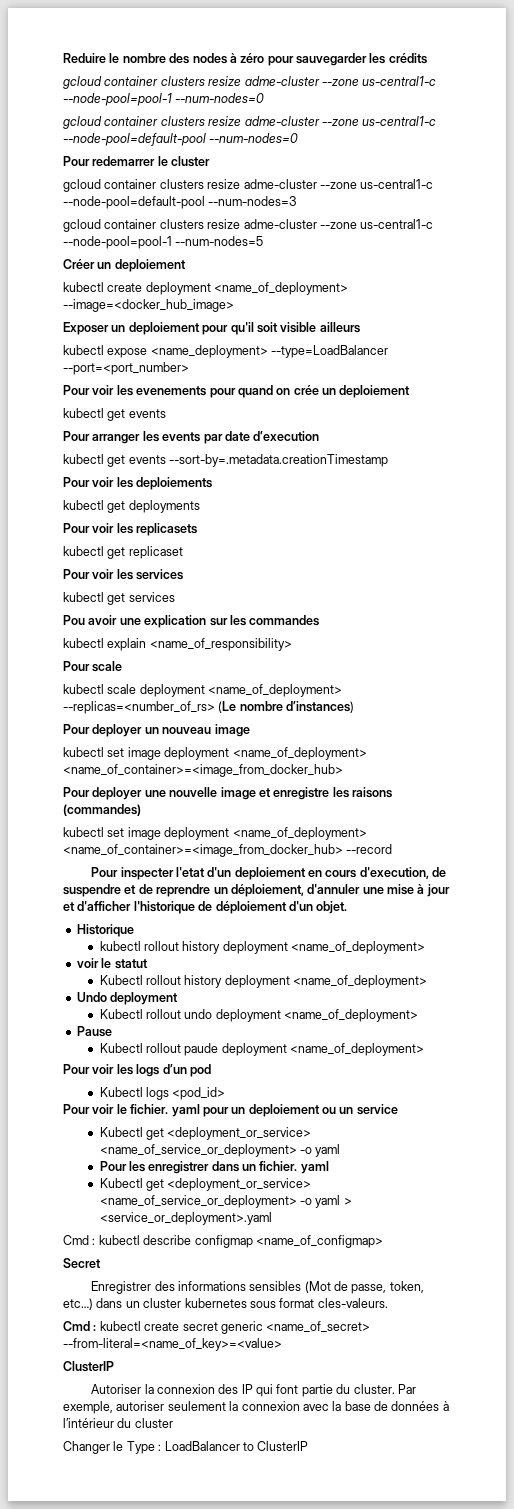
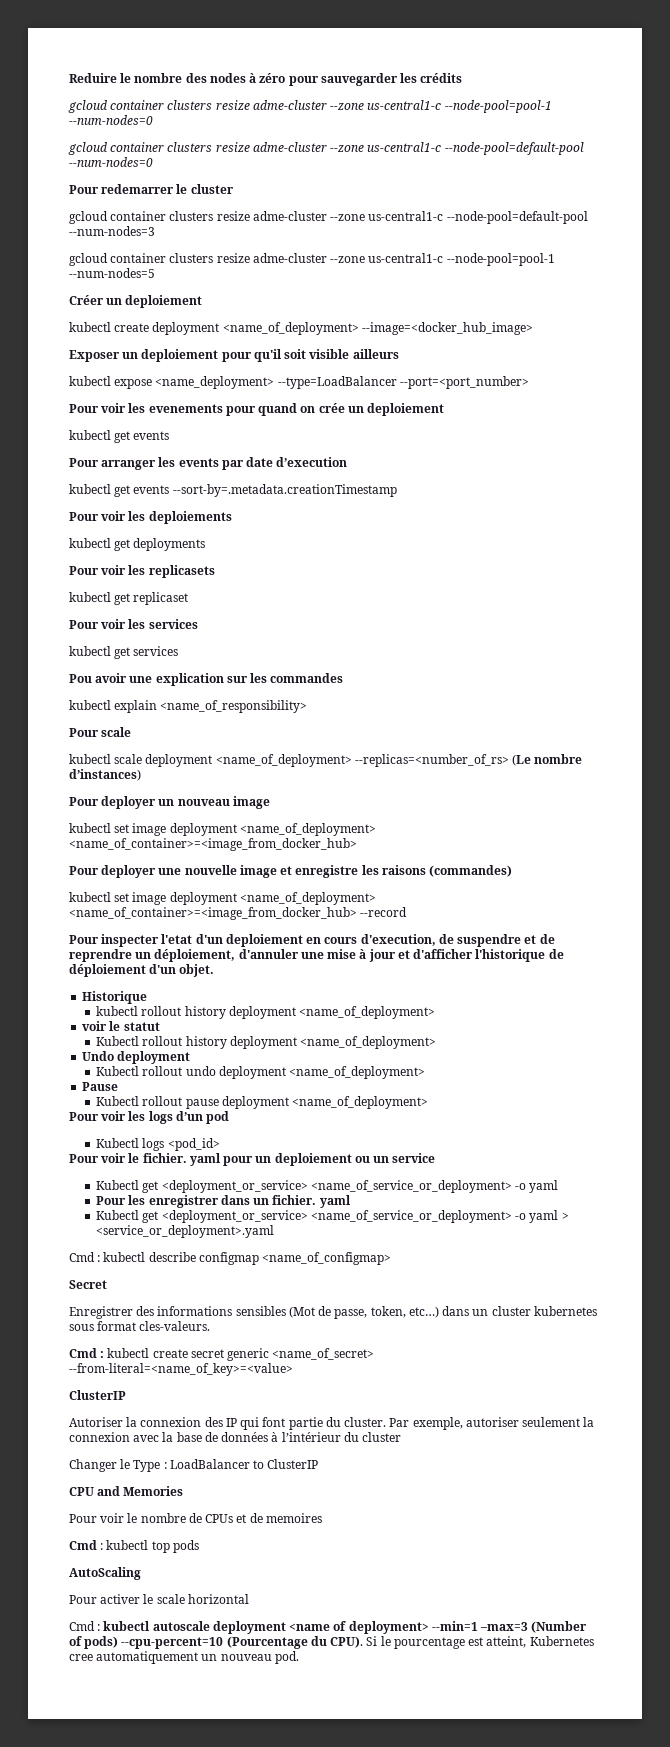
- Kubectl rollout paude deployment <name_of_deployment>
+ Kubectl rollout pause deployment <name_of_deployment>
+ CPU and Memories
+ Pour voir le nombre de CPUs et de memoires
+ Cmd : kubectl top pods
+ AutoScaling
+ Pour activer le scale horizontal
+ Cmd : kubectl autoscale deployment <name of deployment> --min=1 –max=3 (Number of pods) --cpu-percent=10 (Pourcentage du CPU). Si le pourcentage est atteint, Kubernetes cree automatiquement un nouveau pod.

